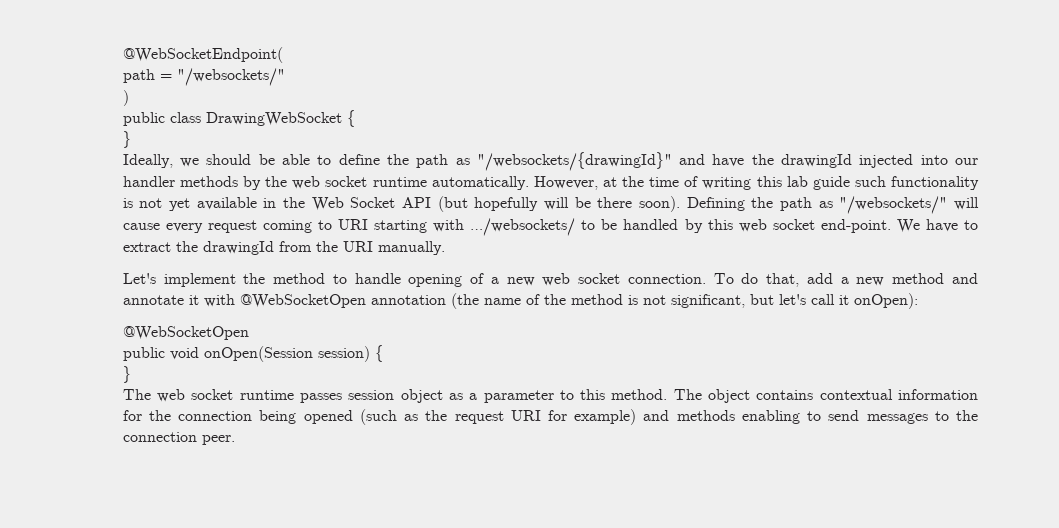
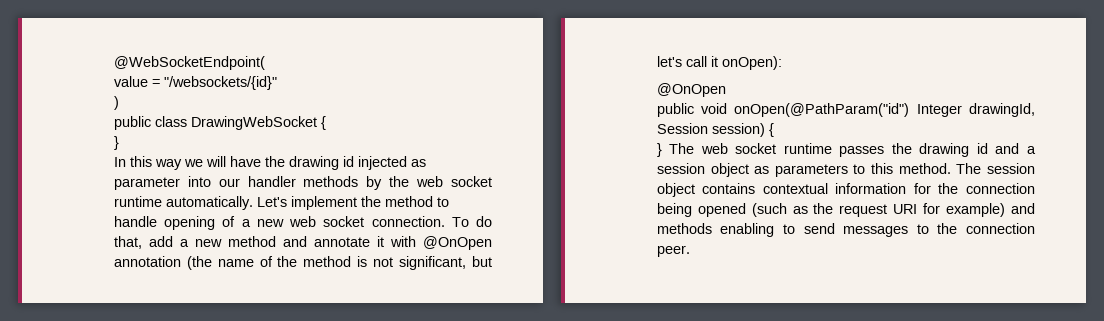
- path = "/websockets/"
+ value = "/websockets/{id}"
- Ideally, we should be able to define the path as "/websockets/{drawingId}" and have the drawingId injected into our handler methods by the web socket runtime automatically. However, at the time of writing this lab guide such functionality is not yet available in the Web Socket API (but hopefully will be there soon). Defining the path as "/websockets/" will cause every request coming to URI starting with …/websockets/ to be handled by this web socket end-point. We have to extract the drawingId from the URI manually.
- Let's implement the method to handle opening of a new web socket connection.
+ In this way we will have the drawing id injected as parameter into our handler methods by the web socket runtime automatically. Let's implement the method to handle opening of a new web socket connection.
- To do that, add a new method and annotate it with @WebSocketOpen annotation (the name of the method is not significant, but let's call it onOpen):
- @WebSocketOpen
+ To do that, add a new method and annotate it with @OnOpen annotation (the name of the method is not significant, but let's call it onOpen):
+ @OnOpen
- public void onOpen(Session session) {
- }
- The web socket runtime passes session object as a parameter to this method.
+ public void onOpen(@PathParam("id") Integer drawingId, Session session) {
+ } The web socket runtime passes the drawing id and a session object as parameters to this method.
- The object contains contextual information for the connection being opened (such as the request URI for example) and methods enabling to send messages to the connection peer.
+ The session object contains contextual information for the connection being opened (such as the request URI for example) and methods enabling to send messages to the connection peer.

